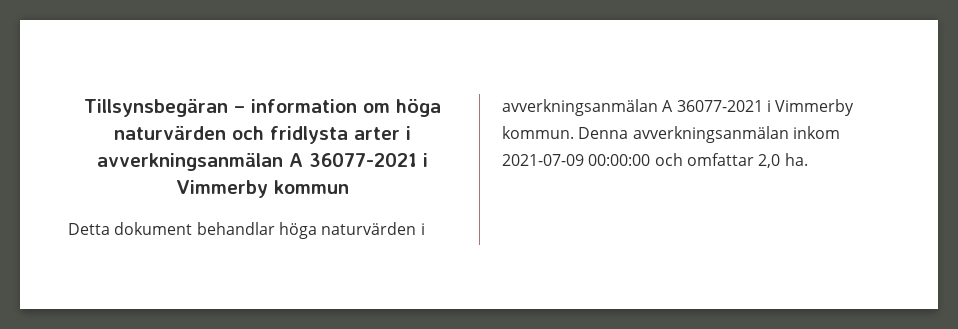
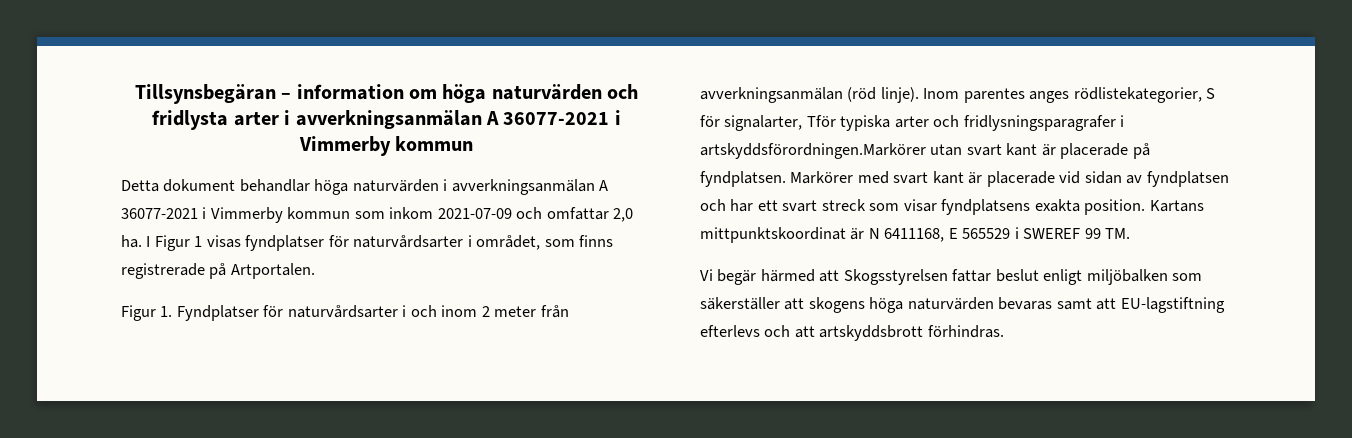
- Detta dokument behandlar höga naturvärden i avverkningsanmälan A 36077-2021 i Vimmerby kommun. Denna avverkningsanmälan inkom 2021-07-09 00:00:00 och omfattar 2,0 ha.
+ Detta dokument behandlar höga naturvärden i avverkningsanmälan A 36077-2021 i Vimmerby kommun som inkom 2021-07-09 och omfattar 2,0 ha.
+ I Figur 1 visas fyndplatser för naturvårdsarter i området, som finns registrerade på Artportalen.
+ Figur 1. Fyndplatser för naturvårdsarter i och inom 2 meter från avverkningsanmälan (röd linje). Inom parentes anges rödlistekategorier, S för signalarter, Tför typiska arter och fridlysningsparagrafer i artskyddsförordningen.Markörer utan svart kant är placerade på fyndplatsen. Markörer med svart kant är placerade vid sidan av fyndplatsen och har ett svart streck som visar fyndplatsens exakta position. Kartans mittpunktskoordinat är N 6411168, E 565529 i SWEREF 99 TM.
+ Vi begär härmed att Skogsstyrelsen fattar beslut enligt miljöbalken som säkerställer att skogens höga naturvärden bevaras samt att EU-lagstiftning efterlevs och att artskyddsbrott förhindras.

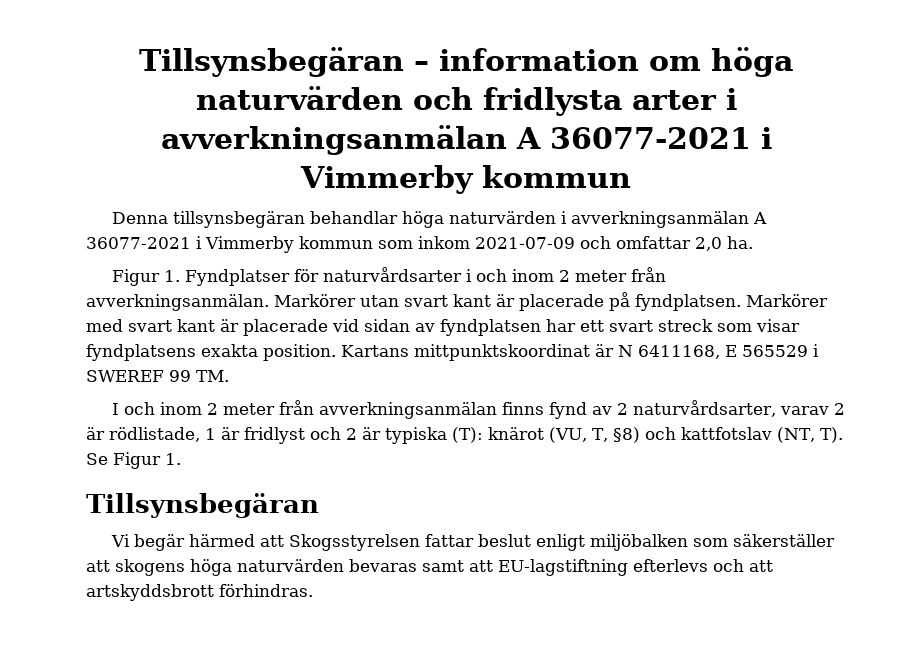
- Detta dokument behandlar höga naturvärden i avverkningsanmälan A 36077-2021 i Vimmerby kommun som inkom 2021-07-09 och omfattar 2,0 ha. I Figur 1 visas fyndplatser för naturvårdsarter i området, som finns registrerade på Artportalen.
+ Denna tillsynsbegäran behandlar höga naturvärden i avverkningsanmälan A 36077-2021 i Vimmerby kommun som inkom 2021-07-09 och omfattar 2,0 ha.
- Figur 1. Fyndplatser för naturvårdsarter i och inom 2 meter från avverkningsanmälan (röd linje). Inom parentes anges rödlistekategorier, S för signalarter, Tför typiska arter och fridlysningsparagrafer i artskyddsförordningen.Markörer utan svart kant är placerade på fyndplatsen.
+ Figur 1. Fyndplatser för naturvårdsarter i och inom 2 meter från avverkningsanmälan. Markörer utan svart kant är placerade på fyndplatsen.
- Markörer med svart kant är placerade vid sidan av fyndplatsen och har ett svart streck som visar fyndplatsens exakta position.
+ Markörer med svart kant är placerade vid sidan av fyndplatsen har ett svart streck som visar fyndplatsens exakta position.
+ I och inom 2 meter från avverkningsanmälan finns fynd av 2 naturvårdsarter, varav 2 är rödlistade, 1 är fridlyst och 2 är typiska (T): knärot (VU, T, §8) och kattfotslav (NT, T). Se Figur 1.
+ Tillsynsbegäran

